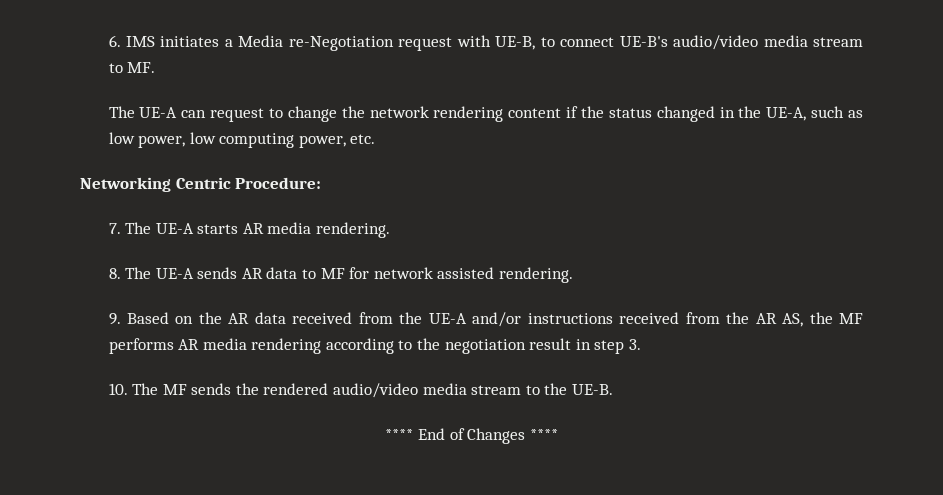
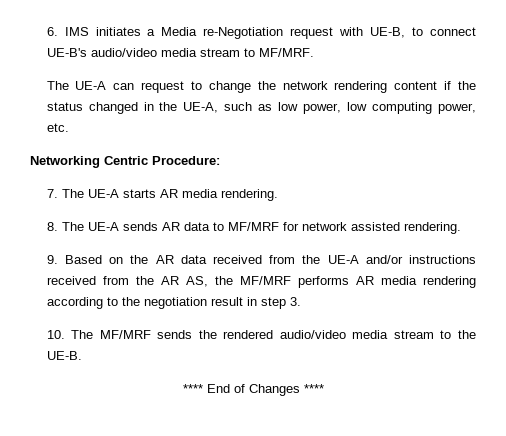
- 6. IMS initiates a Media re-Negotiation request with UE-B, to connect UE-B's audio/video media stream to MF.
+ 6. IMS initiates a Media re-Negotiation request with UE-B, to connect UE-B's audio/video media stream to MF/MRF.
- 8. The UE-A sends AR data to MF for network assisted rendering.
+ 8. The UE-A sends AR data to MF/MRF for network assisted rendering.
- 9. Based on the AR data received from the UE-A and/or instructions received from the AR AS, the MF performs AR media rendering according to the negotiation result in step 3.
+ 9. Based on the AR data received from the UE-A and/or instructions received from the AR AS, the MF/MRF performs AR media rendering according to the negotiation result in step 3.
- 10. The MF sends the rendered audio/video media stream to the UE-B.
+ 10. The MF/MRF sends the rendered audio/video media stream to the UE-B.

